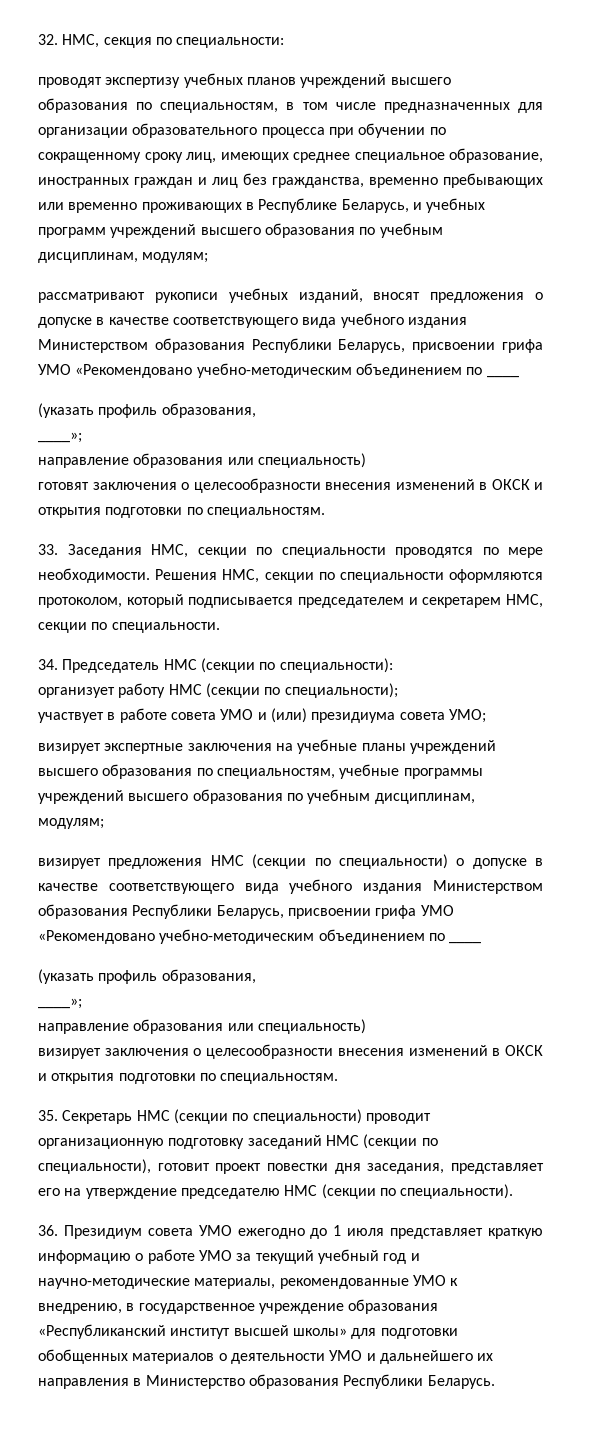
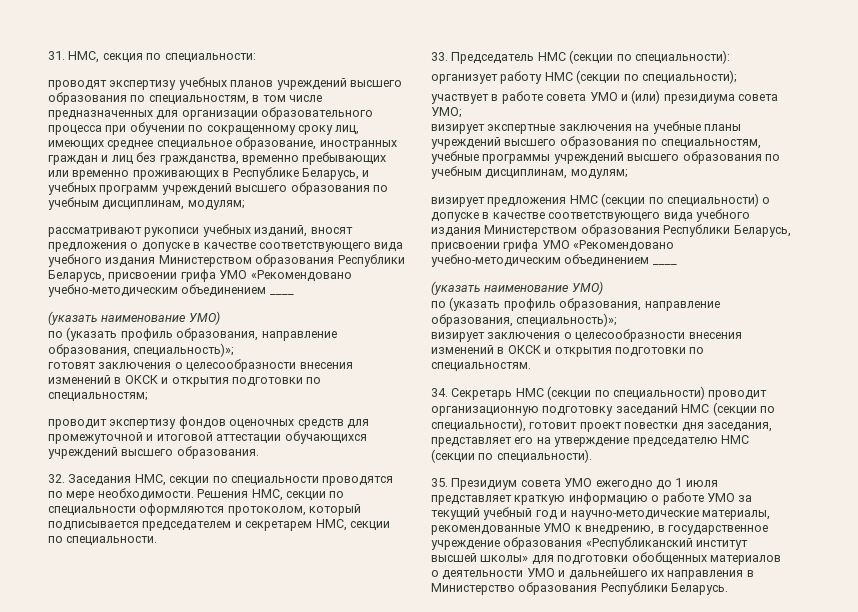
- 32. НМС, секция по специальности:
+ 31. НМС, секция по специальности:
- рассматривают рукописи учебных изданий, вносят предложения о допуске в качестве соответствующего вида учебного издания Министерством образования Республики Беларусь, присвоении грифа УМО «Рекомендовано учебно-методическим объединением по ____
- (указать профиль образования,
- ____»;
- направление образования или специальность)
+ рассматривают рукописи учебных изданий, вносят предложения о допуске в качестве соответствующего вида учебного издания Министерством образования Республики Беларусь, присвоении грифа УМО «Рекомендовано учебно-методическим объединением ____
+ (указать наименование УМО)
+ по (указать профиль образования, направление образования, специальность)»;
- готовят заключения о целесообразности внесения изменений в ОКСК и открытия подготовки по специальностям.
- 33. Заседания НМС, секции по специальности проводятся по мере необходимости.
+ готовят заключения о целесообразности внесения изменений в ОКСК и открытия подготовки по специальностям;
+ проводит экспертизу фондов оценочных средств для промежуточной и итоговой аттестации обучающихся учреждений высшего образования.
+ 32. Заседания НМС, секции по специальности проводятся по мере необходимости.
- 34. Председатель НМС (секции по специальности):
+ 33. Председатель НМС (секции по специальности):
- визирует предложения НМС (секции по специальности) о допуске в качестве соответствующего вида учебного издания Министерством образования Республики Беларусь, присвоении грифа УМО «Рекомендовано учебно-методическим объединением по ____
- (указать профиль образования,
- ____»;
- направление образования или специальность)
+ визирует предложения НМС (секции по специальности) о допуске в качестве соответствующего вида учебного издания Министерством образования Республики Беларусь, присвоении грифа УМО «Рекомендовано учебно-методическим объединением ____
+ (указать наименование УМО)
+ по (указать профиль образования, направление образования, специальность)»;
- 35. Секретарь НМС (секции по специальности) проводит организационную подготовку заседаний НМС (секции по специальности), готовит проект повестки дня заседания, представляет его на утверждение председателю НМС (секции по специальности).
+ 34. Секретарь НМС (секции по специальности) проводит организационную подготовку заседаний НМС (секции по специальности), готовит проект повестки дня заседания, представляет его на утверждение председателю НМС (секции по специальности).
- 36. Президиум совета УМО ежегодно до 1 июля представляет краткую информацию о работе УМО за текущий учебный год и научно-методические материалы, рекомендованные УМО к внедрению, в государственное учреждение образования «Республиканский институт высшей школы» для подготовки обобщенных материалов о деятельности УМО и дальнейшего их направления в Министерство образования Республики Беларусь.
+ 35. Президиум совета УМО ежегодно до 1 июля представляет краткую информацию о работе УМО за текущий учебный год и научно-методические материалы, рекомендованные УМО к внедрению, в государственное учреждение образования «Республиканский институт высшей школы» для подготовки обобщенных материалов о деятельности УМО и дальнейшего их направления в Министерство образования Республики Беларусь.

